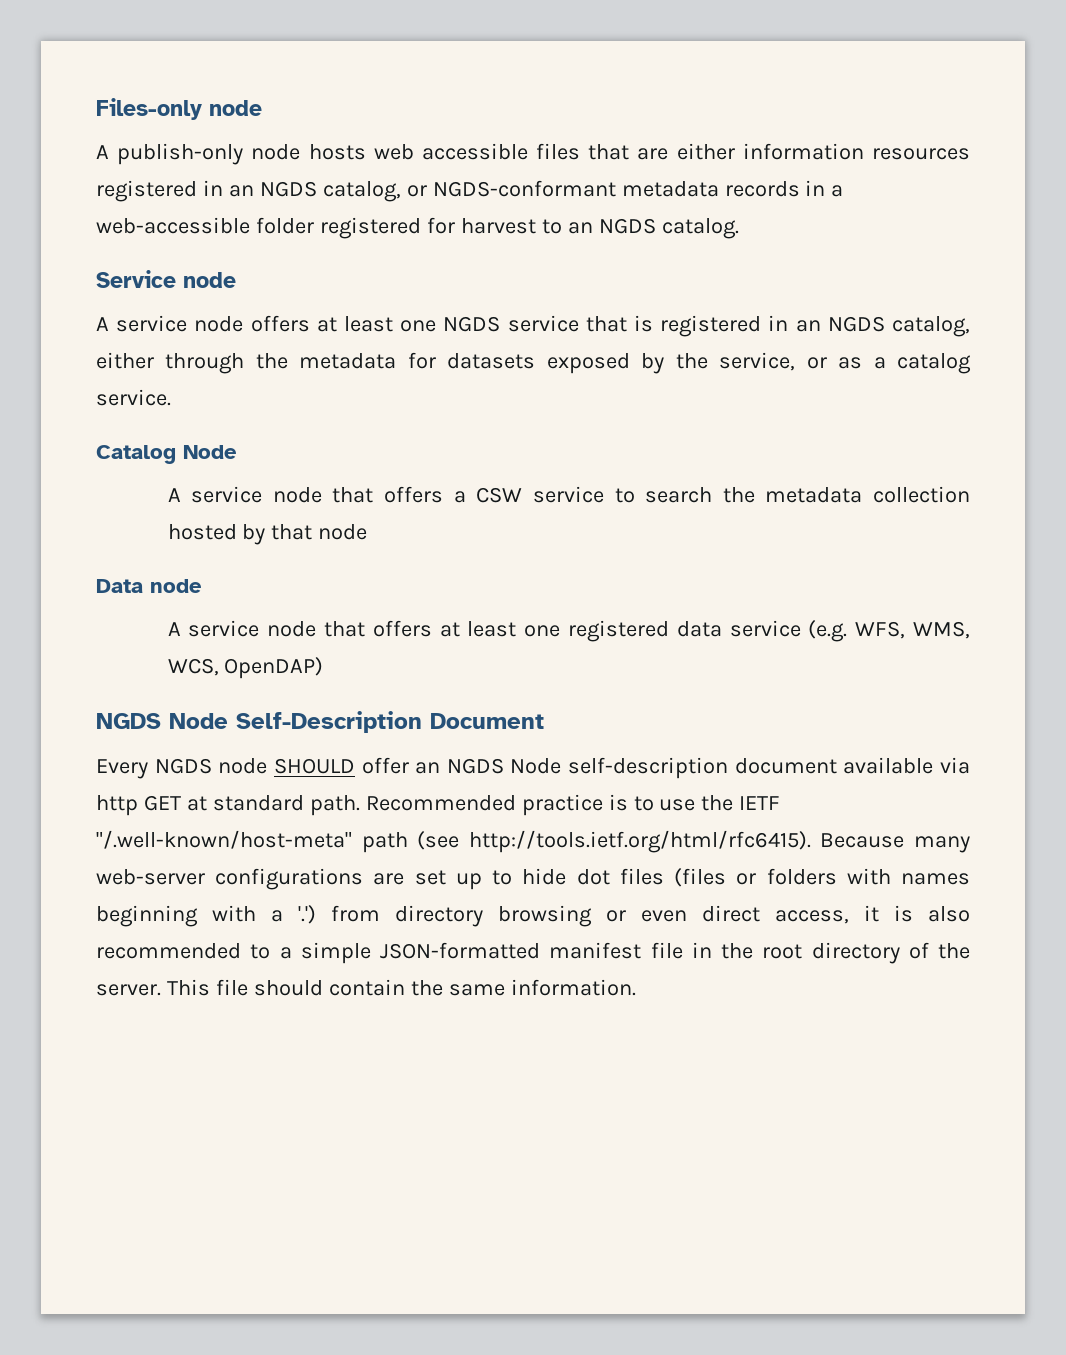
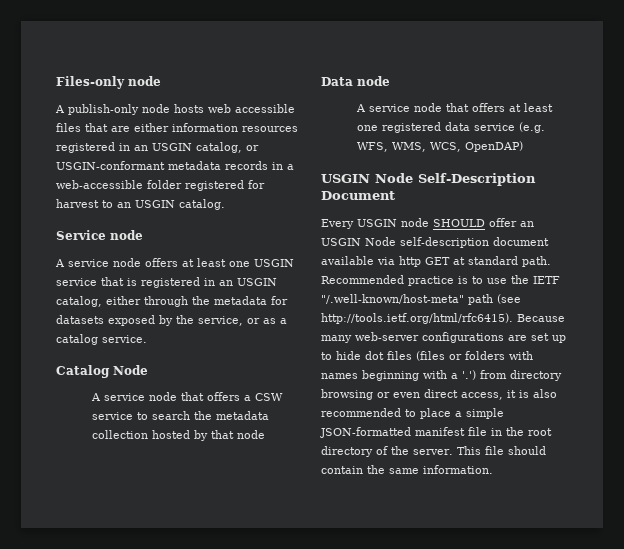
- A publish-only node hosts web accessible files that are either information resources registered in an NGDS catalog, or NGDS-conformant metadata records in a web-accessible folder registered for harvest to an NGDS catalog.
+ A publish-only node hosts web accessible files that are either information resources registered in an USGIN catalog, or USGIN-conformant metadata records in a web-accessible folder registered for harvest to an USGIN catalog.
- A service node offers at least one NGDS service that is registered in an NGDS catalog, either through the metadata for datasets exposed by the service, or as a catalog service.
+ A service node offers at least one USGIN service that is registered in an USGIN catalog, either through the metadata for datasets exposed by the service, or as a catalog service.
- NGDS Node Self-Description Document
+ USGIN Node Self-Description Document
- Every NGDS node SHOULD offer an NGDS Node self-description document available via http GET at standard path.
+ Every USGIN node SHOULD offer an USGIN Node self-description document available via http GET at standard path.
- Recommended practice is to use the IETF "/.well-known/host-meta" path (see http://tools.ietf.org/html/rfc6415). Because many web-server configurations are set up to hide dot files (files or folders with names beginning with a '.') from directory browsing or even direct access, it is also recommended to a simple JSON-formatted manifest file in the root directory of the server.
+ Recommended practice is to use the IETF "/.well-known/host-meta" path (see http://tools.ietf.org/html/rfc6415). Because many web-server configurations are set up to hide dot files (files or folders with names beginning with a '.') from directory browsing or even direct access, it is also recommended to place a simple JSON-formatted manifest file in the root directory of the server.

